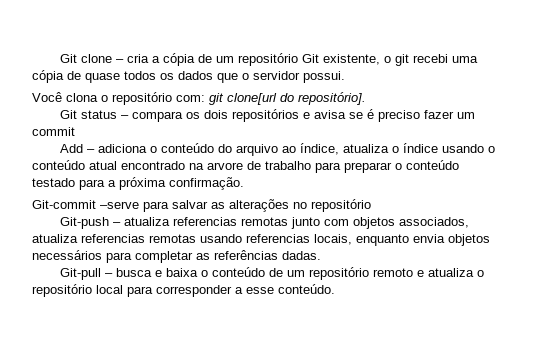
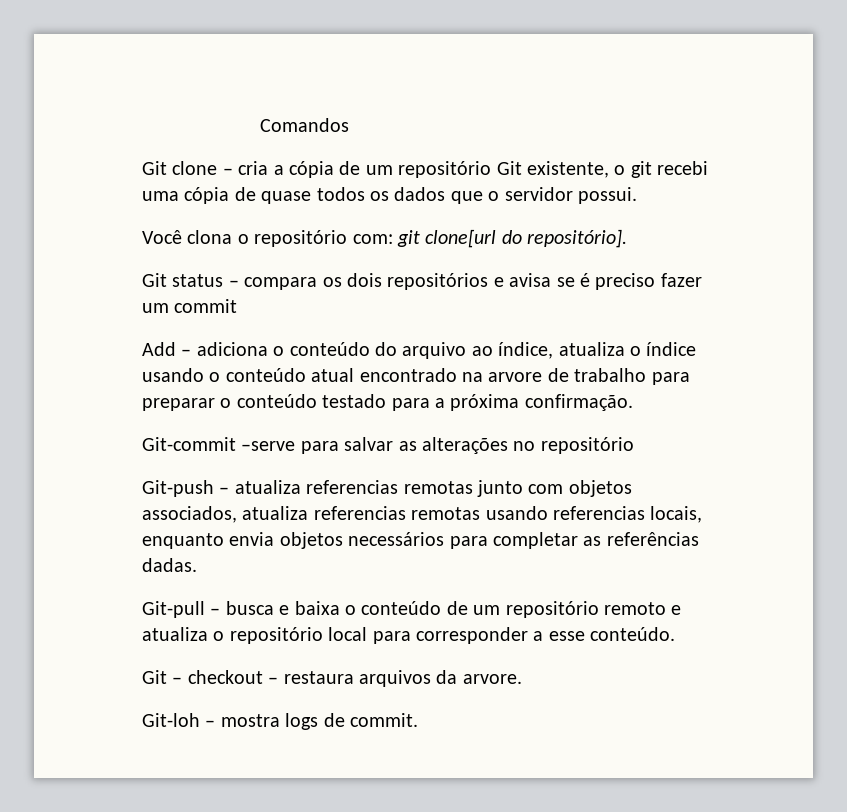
+ Comandos
+ Git – checkout – restaura arquivos da arvore.
+ Git-loh – mostra logs de commit.

